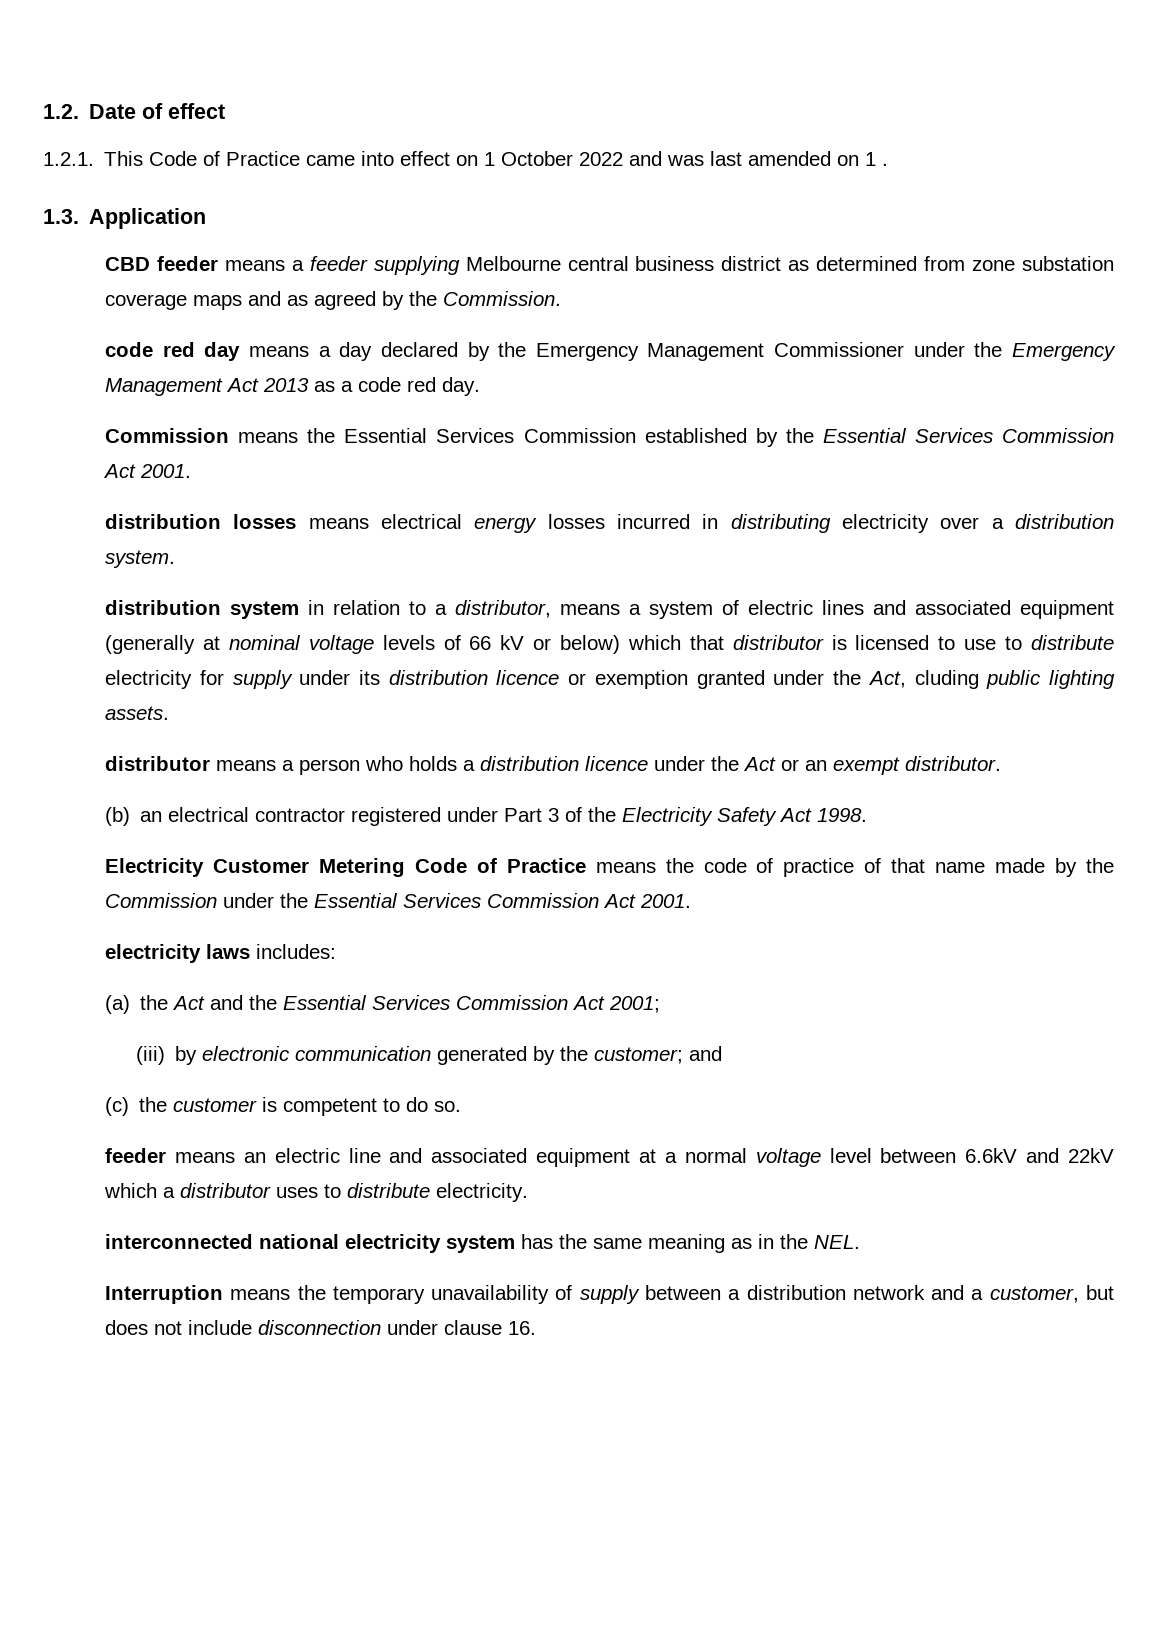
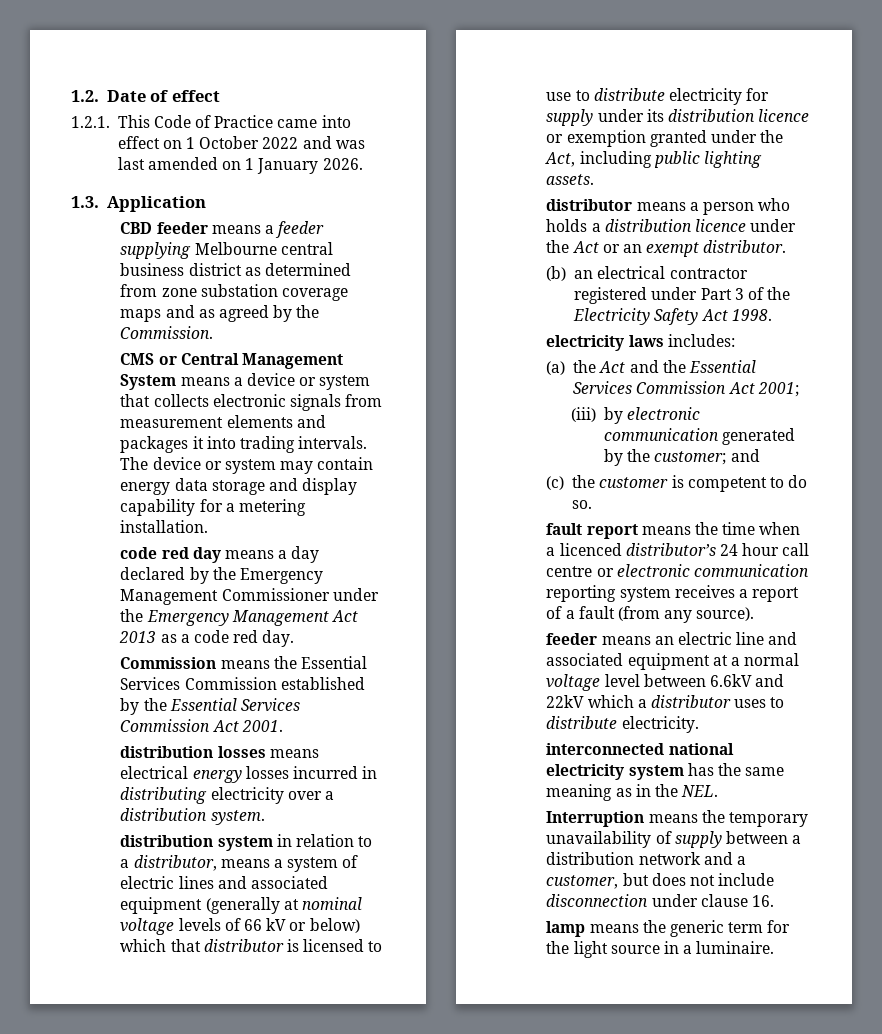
- 1.2.1. This Code of Practice came into effect on 1 October 2022 and was last amended on 1 .
+ 1.2.1. This Code of Practice came into effect on 1 October 2022 and was last amended on 1 January 2026.
+ CMS or Central Management System means a device or system that collects electronic signals from measurement elements and packages it into trading intervals. The device or system may contain energy data storage and display capability for a metering installation.
- distribution system in relation to a distributor, means a system of electric lines and associated equipment (generally at nominal voltage levels of 66 kV or below) which that distributor is licensed to use to distribute electricity for supply under its distribution licence or exemption granted under the Act, cluding public lighting assets.
+ distribution system in relation to a distributor, means a system of electric lines and associated equipment (generally at nominal voltage levels of 66 kV or below) which that distributor is licensed to use to distribute electricity for supply under its distribution licence or exemption granted under the Act, including public lighting assets.
- Electricity Customer Metering Code of Practice means the code of practice of that name made by the Commission under the Essential Services Commission Act 2001.
+ fault report means the time when a licenced distributor’s 24 hour call centre or electronic communication reporting system receives a report of a fault (from any source).
+ lamp means the generic term for the light source in a luminaire.

